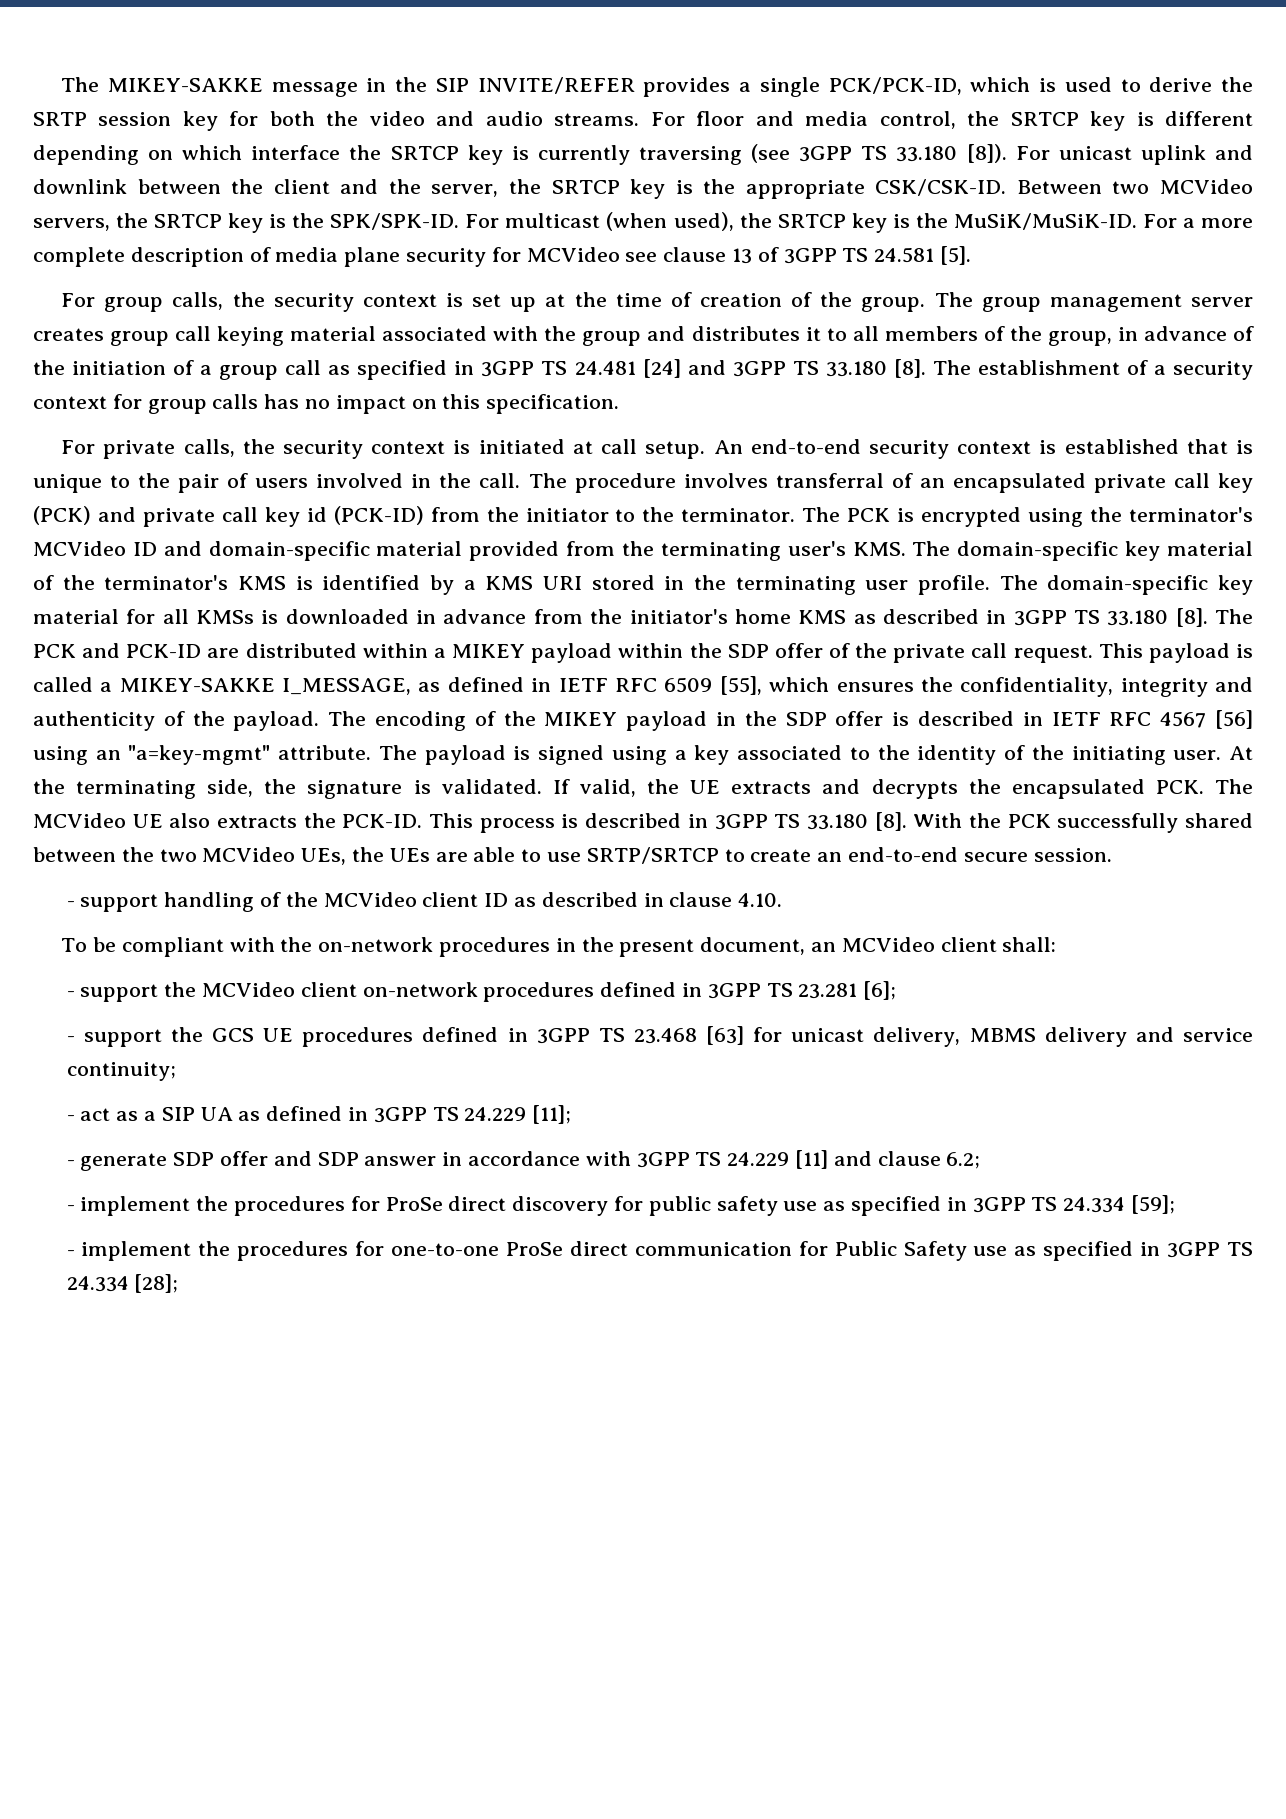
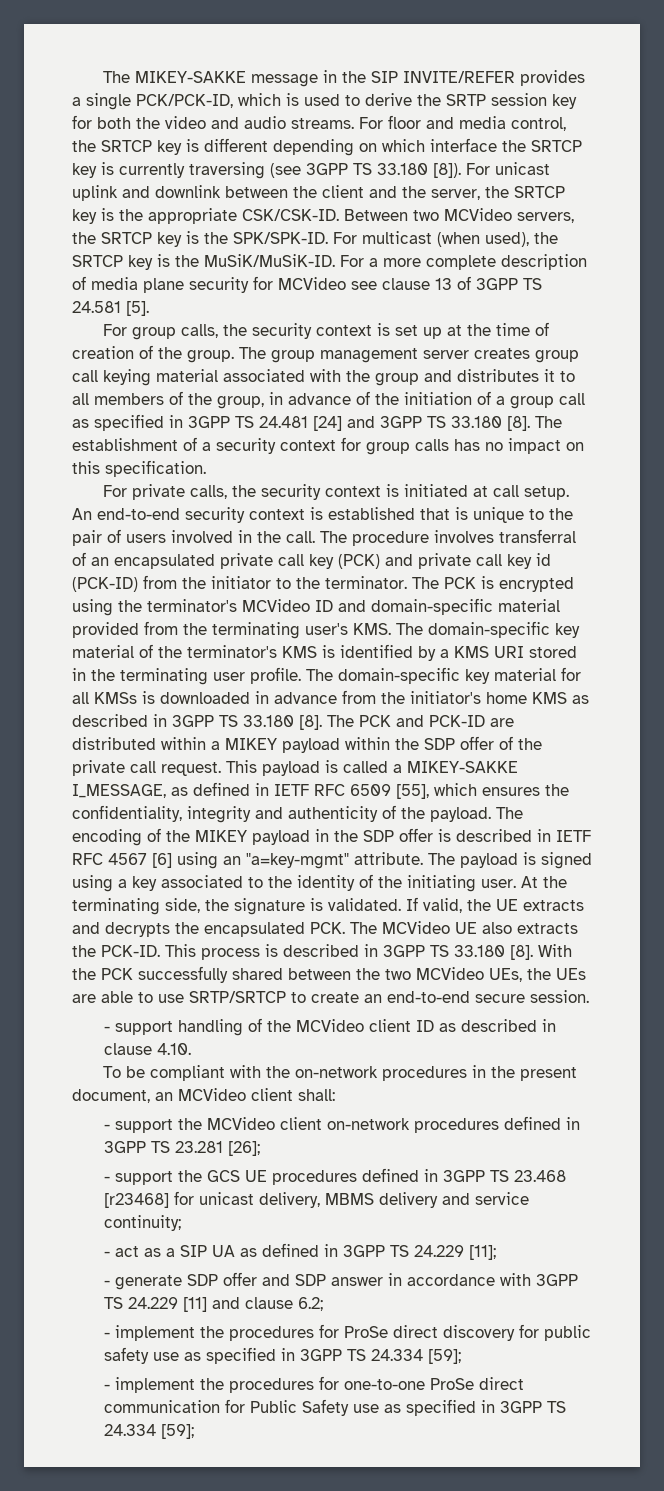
- The encoding of the MIKEY payload in the SDP offer is described in IETF RFC 4567 [56] using an "a=key-mgmt" attribute.
+ The encoding of the MIKEY payload in the SDP offer is described in IETF RFC 4567 [6] using an "a=key-mgmt" attribute.
- - support the MCVideo client on-network procedures defined in 3GPP TS 23.281 [6];
+ - support the MCVideo client on-network procedures defined in 3GPP TS 23.281 [26];
- - support the GCS UE procedures defined in 3GPP TS 23.468 [63] for unicast delivery, MBMS delivery and service continuity;
+ - support the GCS UE procedures defined in 3GPP TS 23.468 [r23468] for unicast delivery, MBMS delivery and service continuity;
- - implement the procedures for one-to-one ProSe direct communication for Public Safety use as specified in 3GPP TS 24.334 [28];
+ - implement the procedures for one-to-one ProSe direct communication for Public Safety use as specified in 3GPP TS 24.334 [59];

